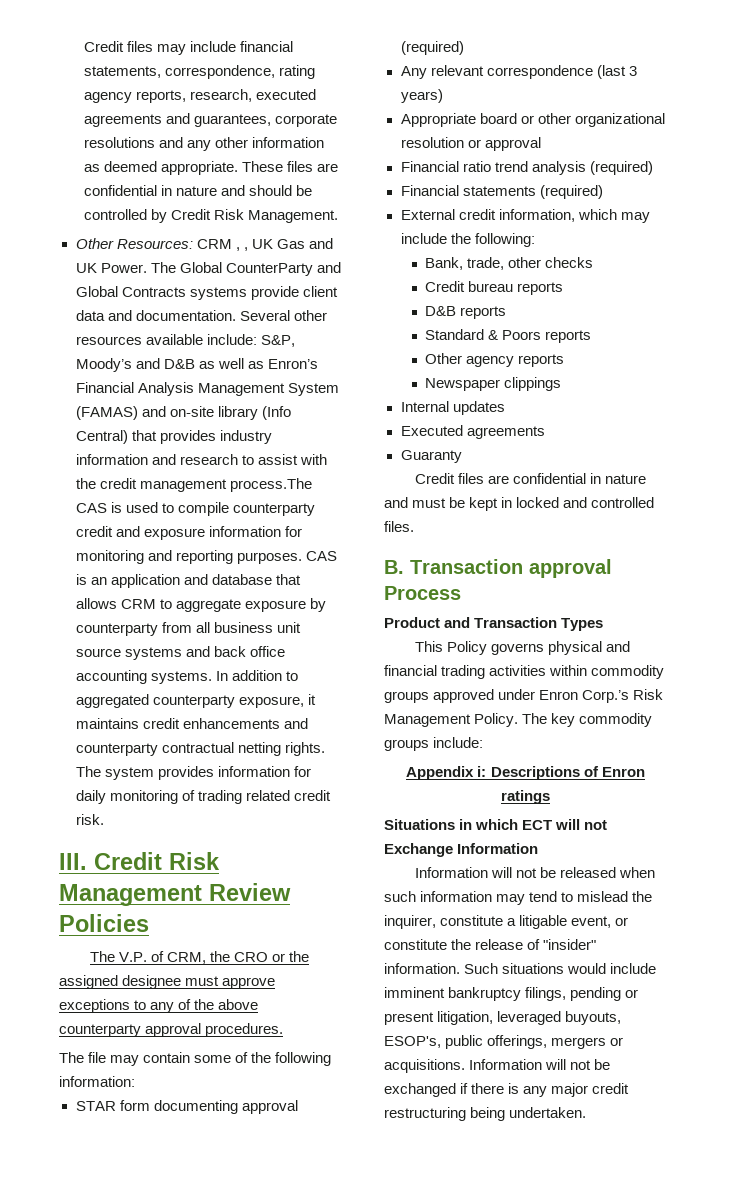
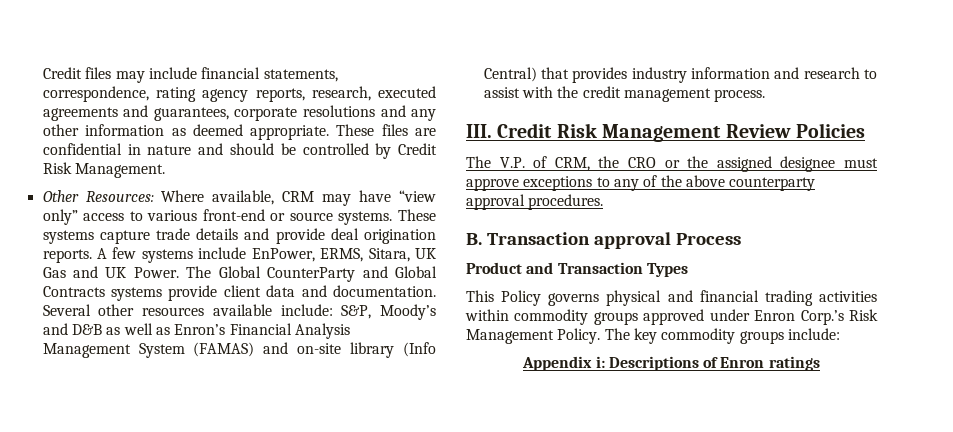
- Other Resources: CRM , , UK Gas and UK Power.
+ Other Resources: Where available, CRM may have “view only” access to various front-end or source systems. These systems capture trade details and provide deal origination reports. A few systems include EnPower, ERMS, Sitara, UK Gas and UK Power.
- Several other resources available include: S&P, Moody’s and D&B as well as Enron’s Financial Analysis Management System (FAMAS) and on-site library (Info Central) that provides industry information and research to assist with the credit management process.The CAS is used to compile counterparty credit and exposure information for monitoring and reporting purposes. CAS is an application and database that allows CRM to aggregate exposure by counterparty from all business unit source systems and back office accounting systems. In addition to aggregated counterparty exposure, it maintains credit enhancements and counterparty contractual netting rights. The system provides information for daily monitoring of trading related credit risk.
+ Several other resources available include: S&P, Moody’s and D&B as well as Enron’s Financial Analysis Management System (FAMAS) and on-site library (Info Central) that provides industry information and research to assist with the credit management process.
- The file may contain some of the following information:
- STAR form documenting approval (required)
- Any relevant correspondence (last 3 years)
- Appropriate board or other organizational resolution or approval
- Financial ratio trend analysis (required)
- Financial statements (required)
- External credit information, which may include the following:
- Bank, trade, other checks
- Credit bureau reports
- D&B reports
- Standard & Poors reports
- Other agency reports
- Newspaper clippings
- Internal updates
- Executed agreements
- Guaranty
- Credit files are confidential in nature and must be kept in locked and controlled files.
- Situations in which ECT will not Exchange Information
- Information will not be released when such information may tend to mislead the inquirer, constitute a litigable event, or constitute the release of "insider" information. Such situations would include imminent bankruptcy filings, pending or present litigation, leveraged buyouts, ESOP's, public offerings, mergers or acquisitions. Information will not be exchanged if there is any major credit restructuring being undertaken.

